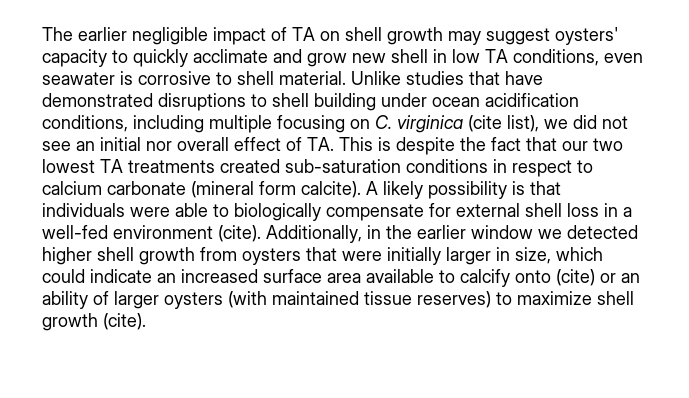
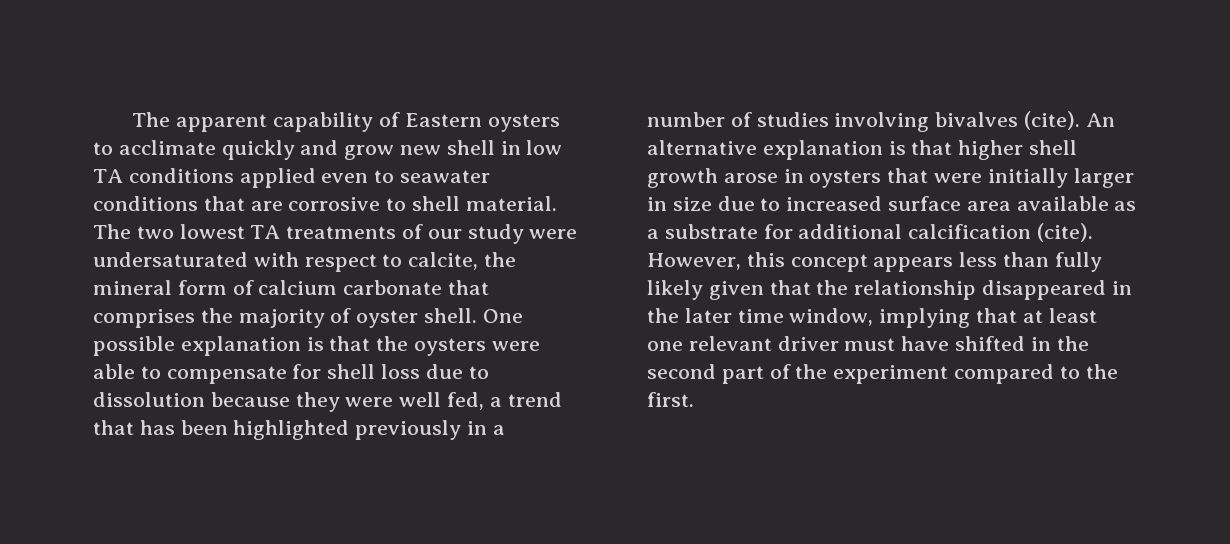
- The earlier negligible impact of TA on shell growth may suggest oysters' capacity to quickly acclimate and grow new shell in low TA conditions, even seawater is corrosive to shell material. Unlike studies that have demonstrated disruptions to shell building under ocean acidification conditions, including multiple focusing on C. virginica (cite list), we did not see an initial nor overall effect of TA. This is despite the fact that our two lowest TA treatments created sub-saturation conditions in respect to calcium carbonate (mineral form calcite). A likely possibility is that individuals were able to biologically compensate for external shell loss in a well-fed environment (cite). Additionally, in the earlier window we detected higher shell growth from oysters that were initially larger in size, which could indicate an increased surface area available to calcify onto (cite) or an ability of larger oysters (with maintained tissue reserves) to maximize shell growth (cite).
+ The apparent capability of Eastern oysters to acclimate quickly and grow new shell in low TA conditions applied even to seawater conditions that are corrosive to shell material. The two lowest TA treatments of our study were undersaturated with respect to calcite, the mineral form of calcium carbonate that comprises the majority of oyster shell. One possible explanation is that the oysters were able to compensate for shell loss due to dissolution because they were well fed, a trend that has been highlighted previously in a number of studies involving bivalves (cite). An alternative explanation is that higher shell growth arose in oysters that were initially larger in size due to increased surface area available as a substrate for additional calcification (cite). However, this concept appears less than fully likely given that the relationship disappeared in the later time window, implying that at least one relevant driver must have shifted in the second part of the experiment compared to the first.

